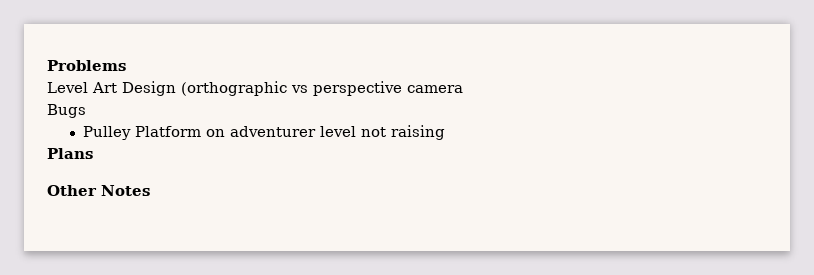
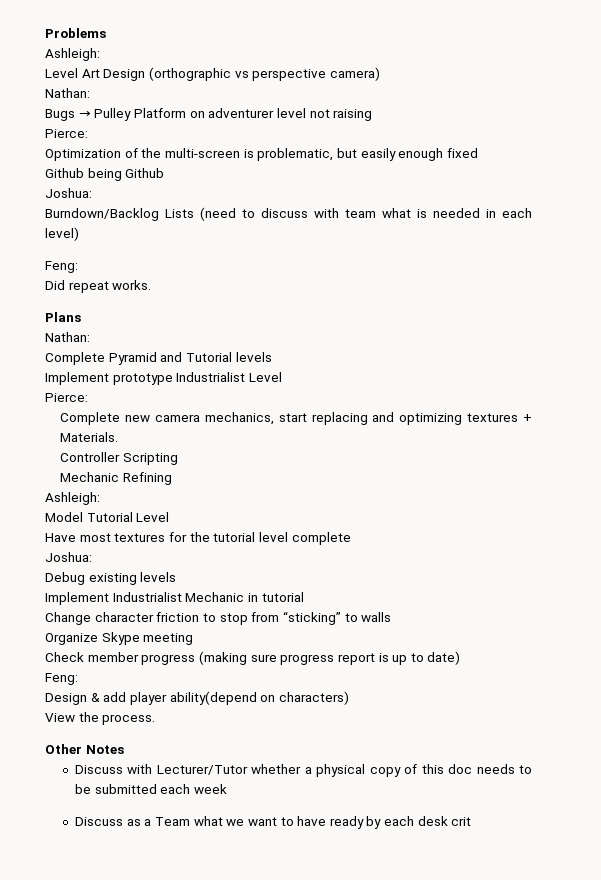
  Problems
+ Ashleigh:
- Level Art Design (orthographic vs perspective camera
+ Level Art Design (orthographic vs perspective camera)
+ Nathan:
- Bugs
- Pulley Platform on adventurer level not raising
+ Bugs → Pulley Platform on adventurer level not raising
+ Pierce:
+ Optimization of the multi-screen is problematic, but easily enough fixed
+ Github being Github
+ Joshua:
+ Burndown/Backlog Lists (need to discuss with team what is needed in each level)
+ Feng:
+ Did repeat works.
  Plans
+ Nathan:
+ Complete Pyramid and Tutorial levels
+ Implement prototype Industrialist Level
+ Pierce:
+ Complete new camera mechanics, start replacing and optimizing textures + Materials.
+ Controller Scripting
+ Mechanic Refining
+ Ashleigh:
+ Model Tutorial Level
+ Have most textures for the tutorial level complete
+ Joshua:
+ Debug existing levels
+ Implement Industrialist Mechanic in tutorial
+ Change character friction to stop from “sticking” to walls
+ Organize Skype meeting
+ Check member progress (making sure progress report is up to date)
+ Feng:
+ Design & add player ability(depend on characters)
+ View the process.
  Other Notes
+ Discuss with Lecturer/Tutor whether a physical copy of this doc needs to be submitted each week
+ Discuss as a Team what we want to have ready by each desk crit

